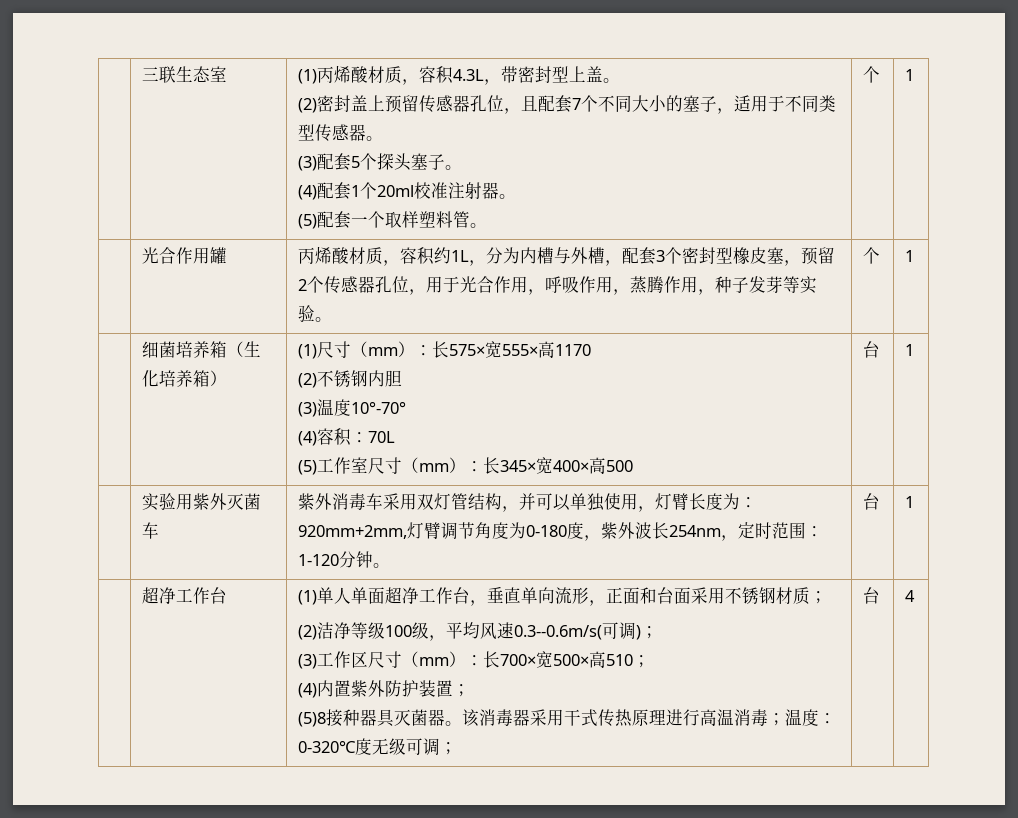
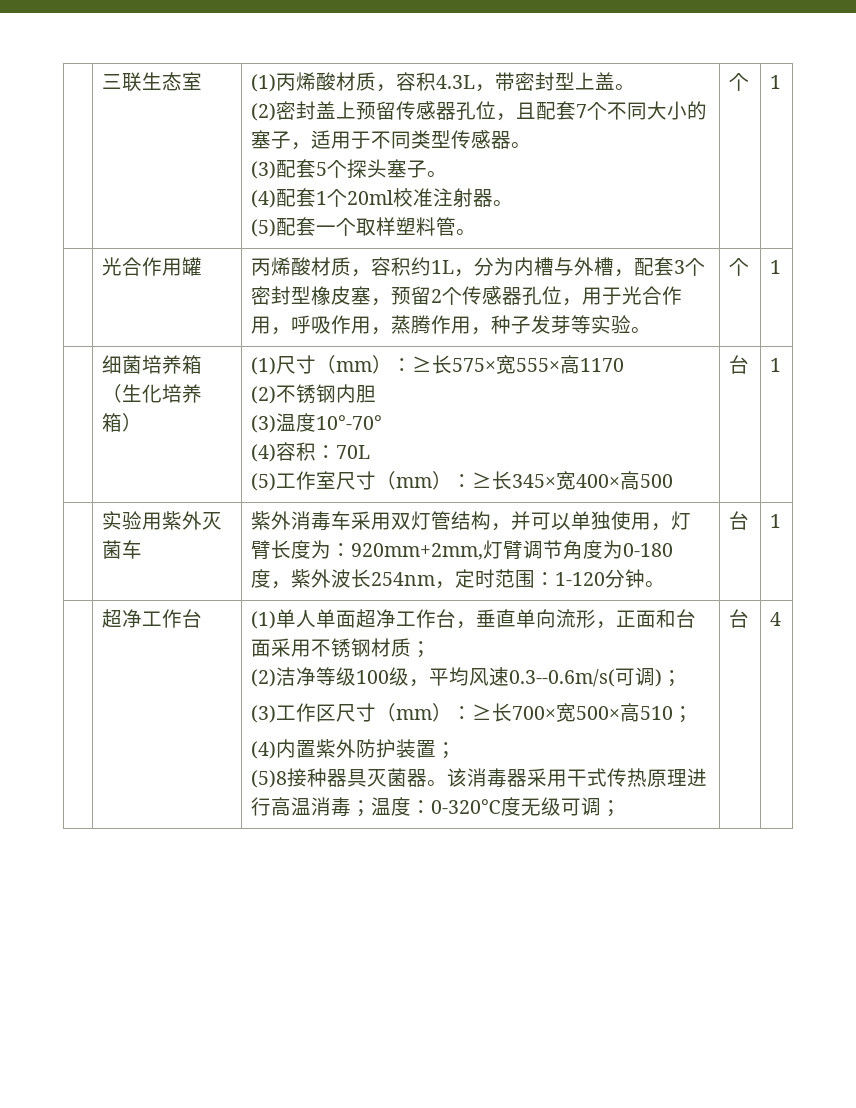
- | 细菌培养箱（生化培养箱） | (1)尺寸（mm）：长575×宽555×高1170
+ | 细菌培养箱（生化培养箱） | (1)尺寸（mm）：≥长575×宽555×高1170
  (2)不锈钢内胆
  (3)温度10°-70°
  (4)容积：70L
- (5)工作室尺寸（mm）：长345×宽400×高500 | 台 | 1
+ (5)工作室尺寸（mm）：≥长345×宽400×高500 | 台 | 1
- (3)工作区尺寸（mm）：长700×宽500×高510；
+ (3)工作区尺寸（mm）：≥长700×宽500×高510；

